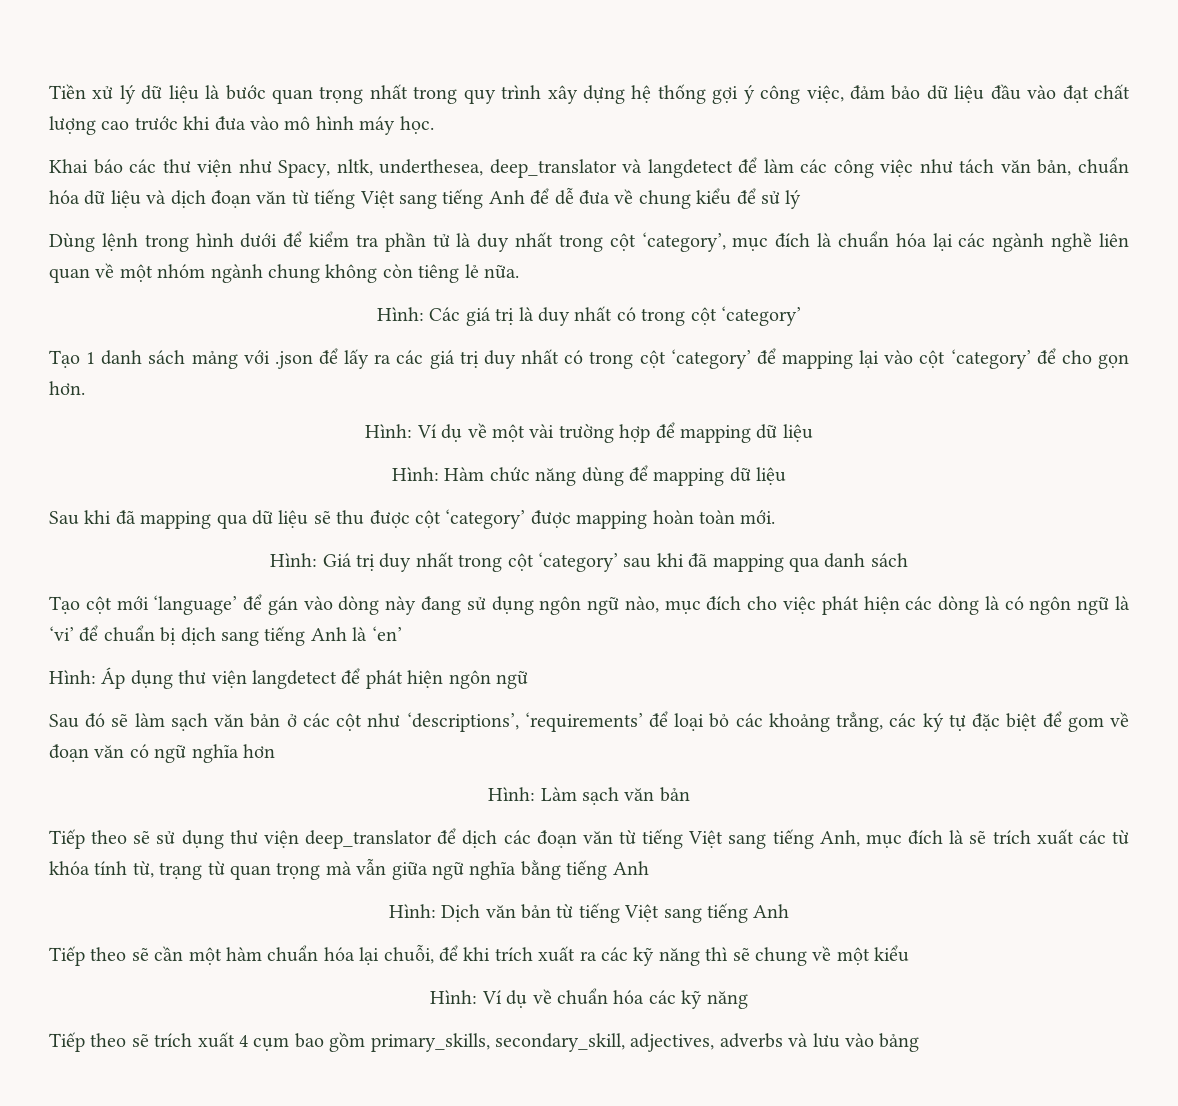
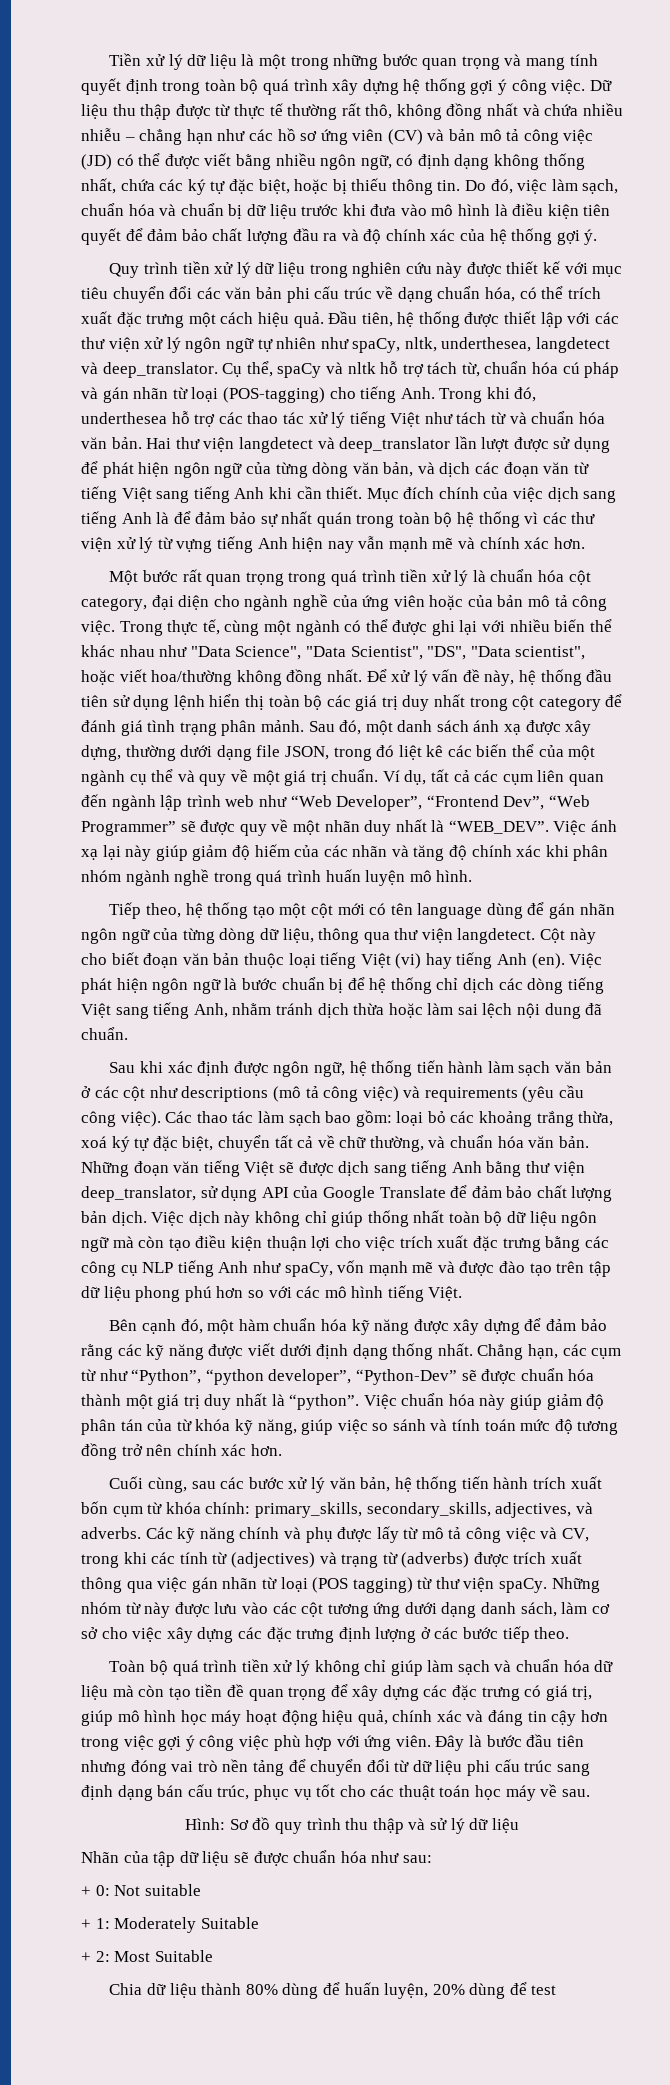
- Tiền xử lý dữ liệu là bước quan trọng nhất trong quy trình xây dựng hệ thống gợi ý công việc, đảm bảo dữ liệu đầu vào đạt chất lượng cao trước khi đưa vào mô hình máy học.
- Khai báo các thư viện như Spacy, nltk, underthesea, deep_translator và langdetect để làm các công việc như tách văn bản, chuẩn hóa dữ liệu và dịch đoạn văn từ tiếng Việt sang tiếng Anh để dễ đưa về chung kiểu để sử lý
- Dùng lệnh trong hình dưới để kiểm tra phần tử là duy nhất trong cột ‘category’, mục đích là chuẩn hóa lại các ngành nghề liên quan về một nhóm ngành chung không còn tiêng lẻ nữa.
- Hình: Các giá trị là duy nhất có trong cột ‘category’
- Tạo 1 danh sách mảng với .json để lấy ra các giá trị duy nhất có trong cột ‘category’ để mapping lại vào cột ‘category’ để cho gọn hơn.
- Hình: Ví dụ về một vài trường hợp để mapping dữ liệu
- Hình: Hàm chức năng dùng để mapping dữ liệu
- Sau khi đã mapping qua dữ liệu sẽ thu được cột ‘category’ được mapping hoàn toàn mới.
- Hình: Giá trị duy nhất trong cột ‘category’ sau khi đã mapping qua danh sách
- Tạo cột mới ‘language’ để gán vào dòng này đang sử dụng ngôn ngữ nào, mục đích cho việc phát hiện các dòng là có ngôn ngữ là ‘vi’ để chuẩn bị dịch sang tiếng Anh là ‘en’
- Hình: Áp dụng thư viện langdetect để phát hiện ngôn ngữ
- Sau đó sẽ làm sạch văn bản ở các cột như ‘descriptions’, ‘requirements’ để loại bỏ các khoảng trẳng, các ký tự đặc biệt để gom về đoạn văn có ngữ nghĩa hơn
- Hình: Làm sạch văn bản
- Tiếp theo sẽ sử dụng thư viện deep_translator để dịch các đoạn văn từ tiếng Việt sang tiếng Anh, mục đích là sẽ trích xuất các từ khóa tính từ, trạng từ quan trọng mà vẫn giữa ngữ nghĩa bằng tiếng Anh
- Hình: Dịch văn bản từ tiếng Việt sang tiếng Anh
- Tiếp theo sẽ cần một hàm chuẩn hóa lại chuỗi, để khi trích xuất ra các kỹ năng thì sẽ chung về một kiểu
- Hình: Ví dụ về chuẩn hóa các kỹ năng
- Tiếp theo sẽ trích xuất 4 cụm bao gồm primary_skills, secondary_skill, adjectives, adverbs và lưu vào bảng
+ Tiền xử lý dữ liệu là một trong những bước quan trọng và mang tính quyết định trong toàn bộ quá trình xây dựng hệ thống gợi ý công việc. Dữ liệu thu thập được từ thực tế thường rất thô, không đồng nhất và chứa nhiều nhiễu – chẳng hạn như các hồ sơ ứng viên (CV) và bản mô tả công việc (JD) có thể được viết bằng nhiều ngôn ngữ, có định dạng không thống nhất, chứa các ký tự đặc biệt, hoặc bị thiếu thông tin. Do đó, việc làm sạch, chuẩn hóa và chuẩn bị dữ liệu trước khi đưa vào mô hình là điều kiện tiên quyết để đảm bảo chất lượng đầu ra và độ chính xác của hệ thống gợi ý.
+ Quy trình tiền xử lý dữ liệu trong nghiên cứu này được thiết kế với mục tiêu chuyển đổi các văn bản phi cấu trúc về dạng chuẩn hóa, có thể trích xuất đặc trưng một cách hiệu quả. Đầu tiên, hệ thống được thiết lập với các thư viện xử lý ngôn ngữ tự nhiên như spaCy, nltk, underthesea, langdetect và deep_translator. Cụ thể, spaCy và nltk hỗ trợ tách từ, chuẩn hóa cú pháp và gán nhãn từ loại (POS-tagging) cho tiếng Anh. Trong khi đó, underthesea hỗ trợ các thao tác xử lý tiếng Việt như tách từ và chuẩn hóa văn bản. Hai thư viện langdetect và deep_translator lần lượt được sử dụng để phát hiện ngôn ngữ của từng dòng văn bản, và dịch các đoạn văn từ tiếng Việt sang tiếng Anh khi cần thiết. Mục đích chính của việc dịch sang tiếng Anh là để đảm bảo sự nhất quán trong toàn bộ hệ thống vì các thư viện xử lý từ vựng tiếng Anh hiện nay vẫn mạnh mẽ và chính xác hơn.
+ Một bước rất quan trọng trong quá trình tiền xử lý là chuẩn hóa cột category, đại diện cho ngành nghề của ứng viên hoặc của bản mô tả công việc. Trong thực tế, cùng một ngành có thể được ghi lại với nhiều biến thể khác nhau như "Data Science", "Data Scientist", "DS", "Data scientist", hoặc viết hoa/thường không đồng nhất. Để xử lý vấn đề này, hệ thống đầu tiên sử dụng lệnh hiển thị toàn bộ các giá trị duy nhất trong cột category để đánh giá tình trạng phân mảnh. Sau đó, một danh sách ánh xạ được xây dựng, thường dưới dạng file JSON, trong đó liệt kê các biến thể của một ngành cụ thể và quy về một giá trị chuẩn. Ví dụ, tất cả các cụm liên quan đến ngành lập trình web như “Web Developer”, “Frontend Dev”, “Web Programmer” sẽ được quy về một nhãn duy nhất là “WEB_DEV”. Việc ánh xạ lại này giúp giảm độ hiếm của các nhãn và tăng độ chính xác khi phân nhóm ngành nghề trong quá trình huấn luyện mô hình.
+ Tiếp theo, hệ thống tạo một cột mới có tên language dùng để gán nhãn ngôn ngữ của từng dòng dữ liệu, thông qua thư viện langdetect. Cột này cho biết đoạn văn bản thuộc loại tiếng Việt (vi) hay tiếng Anh (en). Việc phát hiện ngôn ngữ là bước chuẩn bị để hệ thống chỉ dịch các dòng tiếng Việt sang tiếng Anh, nhằm tránh dịch thừa hoặc làm sai lệch nội dung đã chuẩn.
+ Sau khi xác định được ngôn ngữ, hệ thống tiến hành làm sạch văn bản ở các cột như descriptions (mô tả công việc) và requirements (yêu cầu công việc). Các thao tác làm sạch bao gồm: loại bỏ các khoảng trắng thừa, xoá ký tự đặc biệt, chuyển tất cả về chữ thường, và chuẩn hóa văn bản. Những đoạn văn tiếng Việt sẽ được dịch sang tiếng Anh bằng thư viện deep_translator, sử dụng API của Google Translate để đảm bảo chất lượng bản dịch. Việc dịch này không chỉ giúp thống nhất toàn bộ dữ liệu ngôn ngữ mà còn tạo điều kiện thuận lợi cho việc trích xuất đặc trưng bằng các công cụ NLP tiếng Anh như spaCy, vốn mạnh mẽ và được đào tạo trên tập dữ liệu phong phú hơn so với các mô hình tiếng Việt.
+ Bên cạnh đó, một hàm chuẩn hóa kỹ năng được xây dựng để đảm bảo rằng các kỹ năng được viết dưới định dạng thống nhất. Chẳng hạn, các cụm từ như “Python”, “python developer”, “Python-Dev” sẽ được chuẩn hóa thành một giá trị duy nhất là “python”. Việc chuẩn hóa này giúp giảm độ phân tán của từ khóa kỹ năng, giúp việc so sánh và tính toán mức độ tương đồng trở nên chính xác hơn.
+ Cuối cùng, sau các bước xử lý văn bản, hệ thống tiến hành trích xuất bốn cụm từ khóa chính: primary_skills, secondary_skills, adjectives, và adverbs. Các kỹ năng chính và phụ được lấy từ mô tả công việc và CV, trong khi các tính từ (adjectives) và trạng từ (adverbs) được trích xuất thông qua việc gán nhãn từ loại (POS tagging) từ thư viện spaCy. Những nhóm từ này được lưu vào các cột tương ứng dưới dạng danh sách, làm cơ sở cho việc xây dựng các đặc trưng định lượng ở các bước tiếp theo.
+ Toàn bộ quá trình tiền xử lý không chỉ giúp làm sạch và chuẩn hóa dữ liệu mà còn tạo tiền đề quan trọng để xây dựng các đặc trưng có giá trị, giúp mô hình học máy hoạt động hiệu quả, chính xác và đáng tin cậy hơn trong việc gợi ý công việc phù hợp với ứng viên. Đây là bước đầu tiên nhưng đóng vai trò nền tảng để chuyển đổi từ dữ liệu phi cấu trúc sang định dạng bán cấu trúc, phục vụ tốt cho các thuật toán học máy về sau.
+ Hình: Sơ đồ quy trình thu thập và sử lý dữ liệu
+ Nhãn của tập dữ liệu sẽ được chuẩn hóa như sau:
+ + 0: Not suitable
+ + 1: Moderately Suitable
+ + 2: Most Suitable
+ Chia dữ liệu thành 80% dùng để huấn luyện, 20% dùng để test

